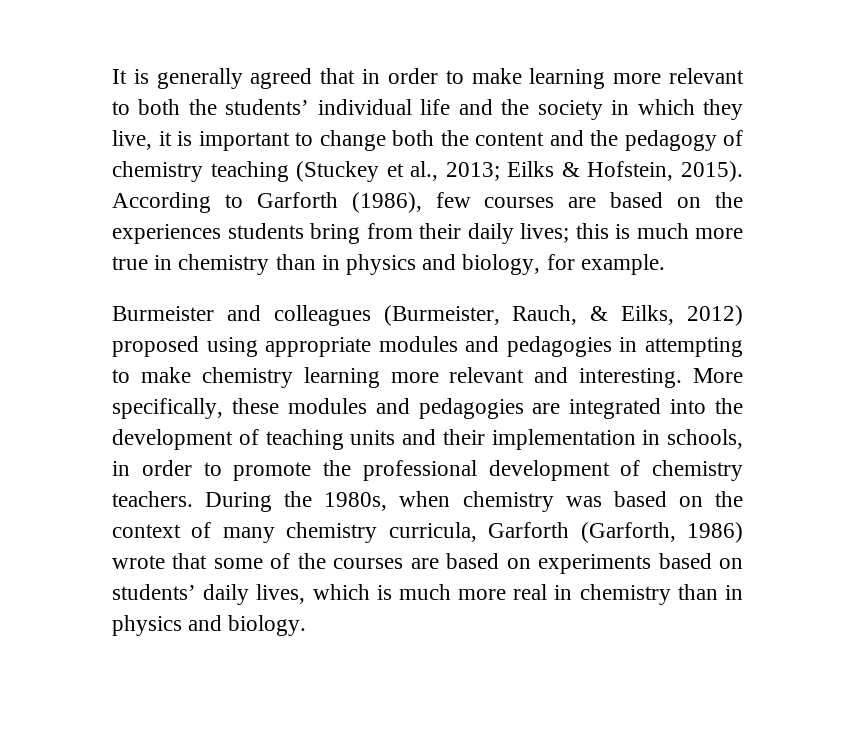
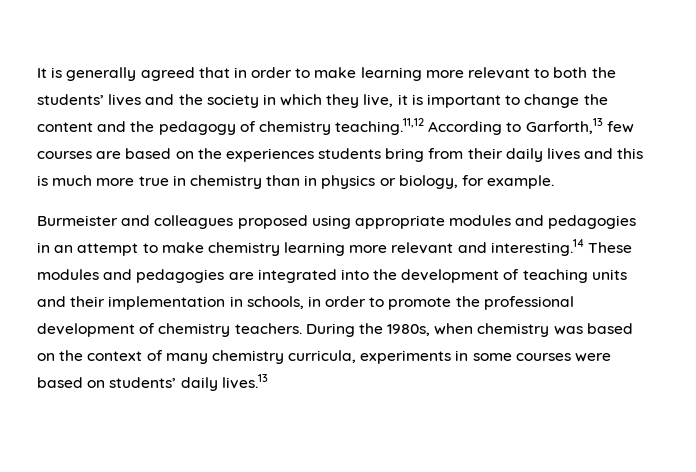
- It is generally agreed that in order to make learning more relevant to both the students’ individual life and the society in which they live, it is important to change both the content and the pedagogy of chemistry teaching (Stuckey et al., 2013; Eilks & Hofstein, 2015). According to Garforth (1986), few courses are based on the experiences students bring from their daily lives; this is much more true in chemistry than in physics and biology, for example.
+ It is generally agreed that in order to make learning more relevant to both the students’ lives and the society in which they live, it is important to change the content and the pedagogy of chemistry teaching.11,12 According to Garforth,13 few courses are based on the experiences students bring from their daily lives and this is much more true in chemistry than in physics or biology, for example.
- Burmeister and colleagues (Burmeister, Rauch, & Eilks, 2012) proposed using appropriate modules and pedagogies in attempting to make chemistry learning more relevant and interesting. More specifically, these modules and pedagogies are integrated into the development of teaching units and their implementation in schools, in order to promote the professional development of chemistry teachers.
+ Burmeister and colleagues proposed using appropriate modules and pedagogies in an attempt to make chemistry learning more relevant and interesting.14 These modules and pedagogies are integrated into the development of teaching units and their implementation in schools, in order to promote the professional development of chemistry teachers.
- During the 1980s, when chemistry was based on the context of many chemistry curricula, Garforth (Garforth, 1986) wrote that some of the courses are based on experiments based on students’ daily lives, which is much more real in chemistry than in physics and biology.
+ During the 1980s, when chemistry was based on the context of many chemistry curricula, experiments in some courses were based on students’ daily lives.13

